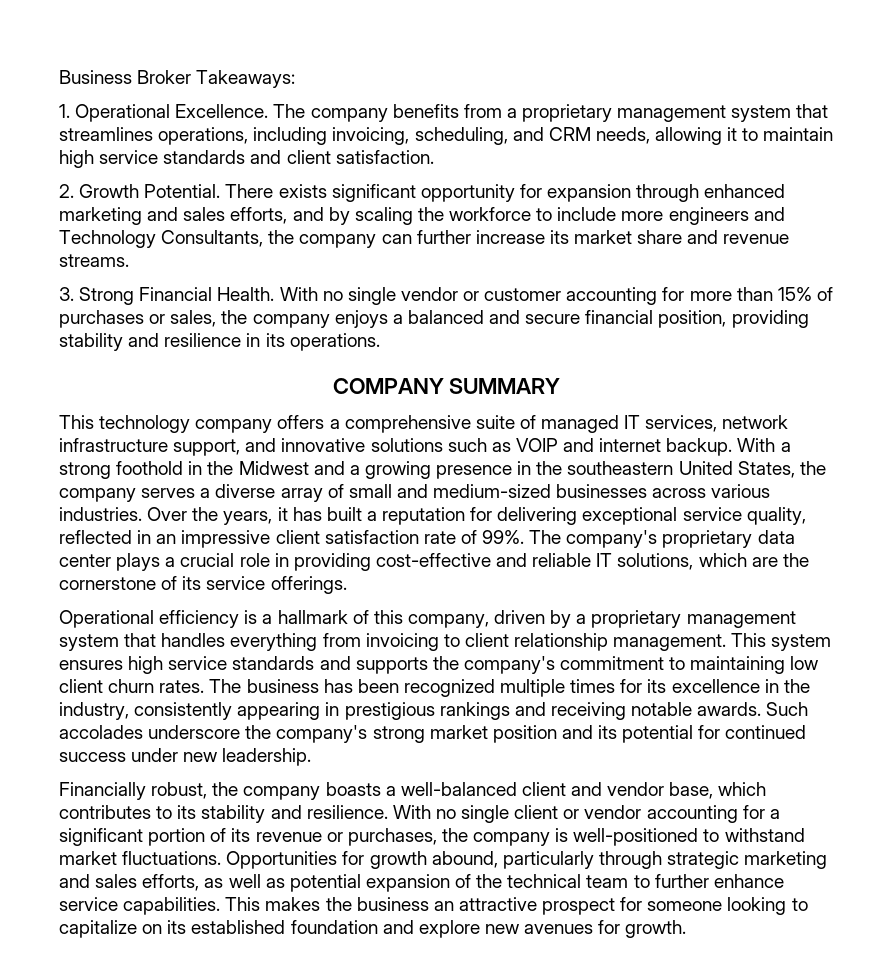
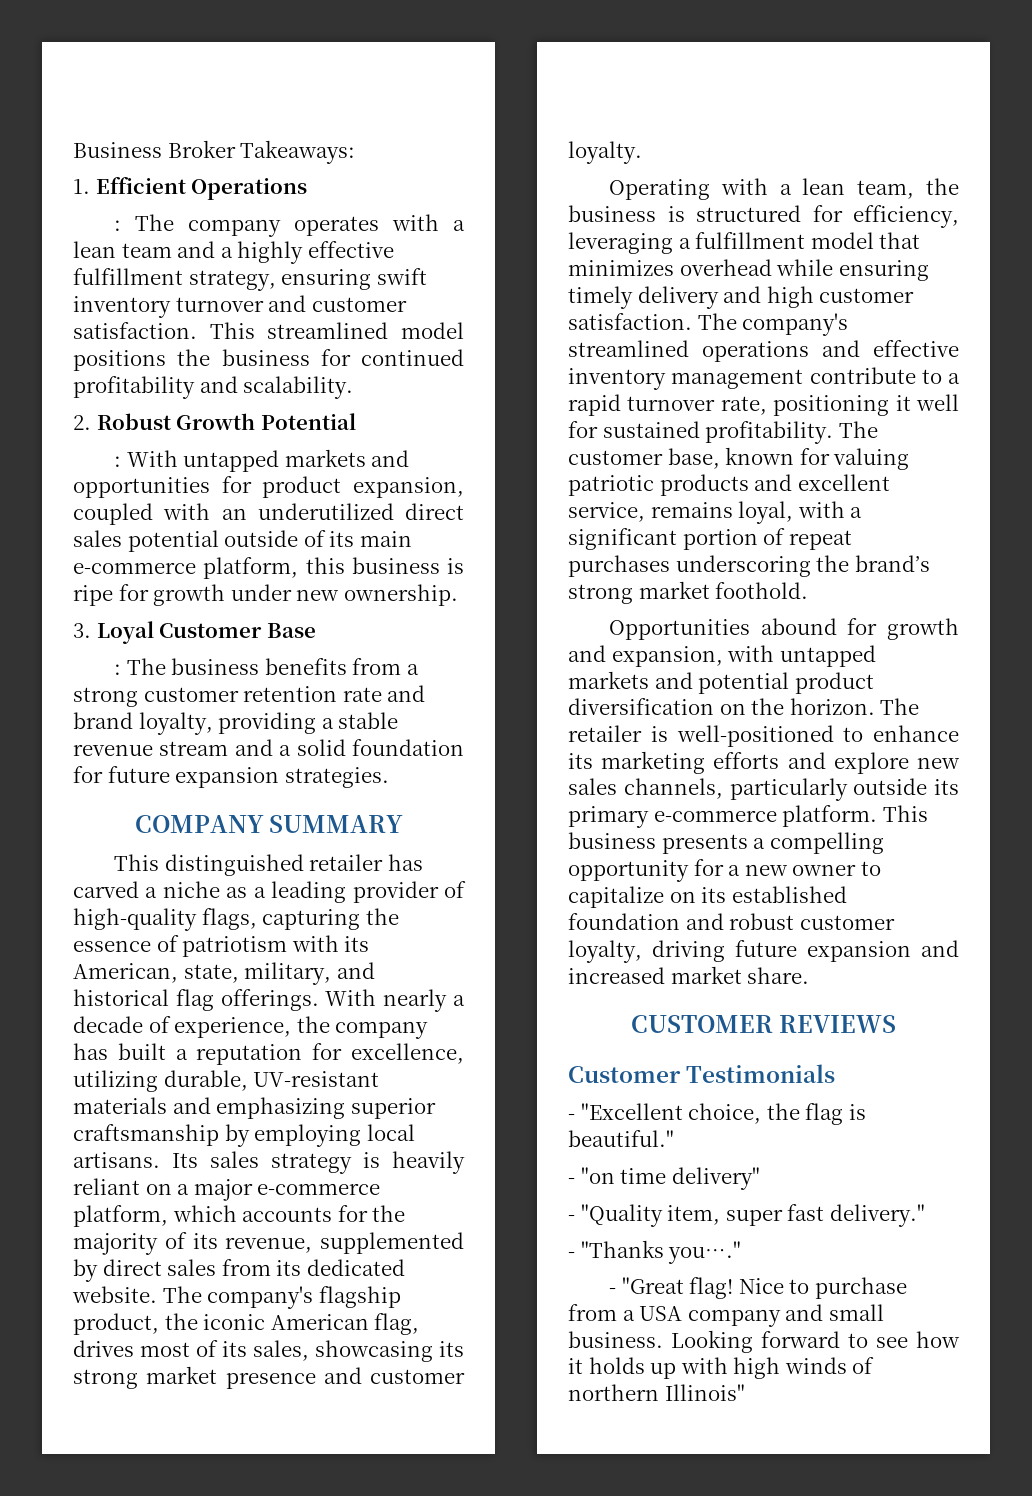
- 1. Operational Excellence. The company benefits from a proprietary management system that streamlines operations, including invoicing, scheduling, and CRM needs, allowing it to maintain high service standards and client satisfaction.
- 2. Growth Potential. There exists significant opportunity for expansion through enhanced marketing and sales efforts, and by scaling the workforce to include more engineers and Technology Consultants, the company can further increase its market share and revenue streams.
- 3. Strong Financial Health. With no single vendor or customer accounting for more than 15% of purchases or sales, the company enjoys a balanced and secure financial position, providing stability and resilience in its operations.
+ 1. Efficient Operations
+ : The company operates with a lean team and a highly effective fulfillment strategy, ensuring swift inventory turnover and customer satisfaction. This streamlined model positions the business for continued profitability and scalability.
+ 2. Robust Growth Potential
+ : With untapped markets and opportunities for product expansion, coupled with an underutilized direct sales potential outside of its main e-commerce platform, this business is ripe for growth under new ownership.
+ 3. Loyal Customer Base
+ : The business benefits from a strong customer retention rate and brand loyalty, providing a stable revenue stream and a solid foundation for future expansion strategies.
  COMPANY SUMMARY
- This technology company offers a comprehensive suite of managed IT services, network infrastructure support, and innovative solutions such as VOIP and internet backup. With a strong foothold in the Midwest and a growing presence in the southeastern United States, the company serves a diverse array of small and medium-sized businesses across various industries. Over the years, it has built a reputation for delivering exceptional service quality, reflected in an impressive client satisfaction rate of 99%. The company's proprietary data center plays a crucial role in providing cost-effective and reliable IT solutions, which are the cornerstone of its service offerings.
- Operational efficiency is a hallmark of this company, driven by a proprietary management system that handles everything from invoicing to client relationship management. This system ensures high service standards and supports the company's commitment to maintaining low client churn rates. The business has been recognized multiple times for its excellence in the industry, consistently appearing in prestigious rankings and receiving notable awards. Such accolades underscore the company's strong market position and its potential for continued success under new leadership.
- Financially robust, the company boasts a well-balanced client and vendor base, which contributes to its stability and resilience. With no single client or vendor accounting for a significant portion of its revenue or purchases, the company is well-positioned to withstand market fluctuations. Opportunities for growth abound, particularly through strategic marketing and sales efforts, as well as potential expansion of the technical team to further enhance service capabilities. This makes the business an attractive prospect for someone looking to capitalize on its established foundation and explore new avenues for growth.
+ This distinguished retailer has carved a niche as a leading provider of high-quality flags, capturing the essence of patriotism with its American, state, military, and historical flag offerings. With nearly a decade of experience, the company has built a reputation for excellence, utilizing durable, UV-resistant materials and emphasizing superior craftsmanship by employing local artisans. Its sales strategy is heavily reliant on a major e-commerce platform, which accounts for the majority of its revenue, supplemented by direct sales from its dedicated website. The company's flagship product, the iconic American flag, drives most of its sales, showcasing its strong market presence and customer loyalty.
+ Operating with a lean team, the business is structured for efficiency, leveraging a fulfillment model that minimizes overhead while ensuring timely delivery and high customer satisfaction. The company's streamlined operations and effective inventory management contribute to a rapid turnover rate, positioning it well for sustained profitability. The customer base, known for valuing patriotic products and excellent service, remains loyal, with a significant portion of repeat purchases underscoring the brand’s strong market foothold.
+ Opportunities abound for growth and expansion, with untapped markets and potential product diversification on the horizon. The retailer is well-positioned to enhance its marketing efforts and explore new sales channels, particularly outside its primary e-commerce platform. This business presents a compelling opportunity for a new owner to capitalize on its established foundation and robust customer loyalty, driving future expansion and increased market share.
+ CUSTOMER REVIEWS
+ Customer Testimonials
+ - "Excellent choice, the flag is beautiful."
+ - "on time delivery"
+ - "Quality item, super fast delivery."
+ - "Thanks you…."
+ - "Great flag! Nice to purchase from a USA company and small business. Looking forward to see how it holds up with high winds of northern Illinois"

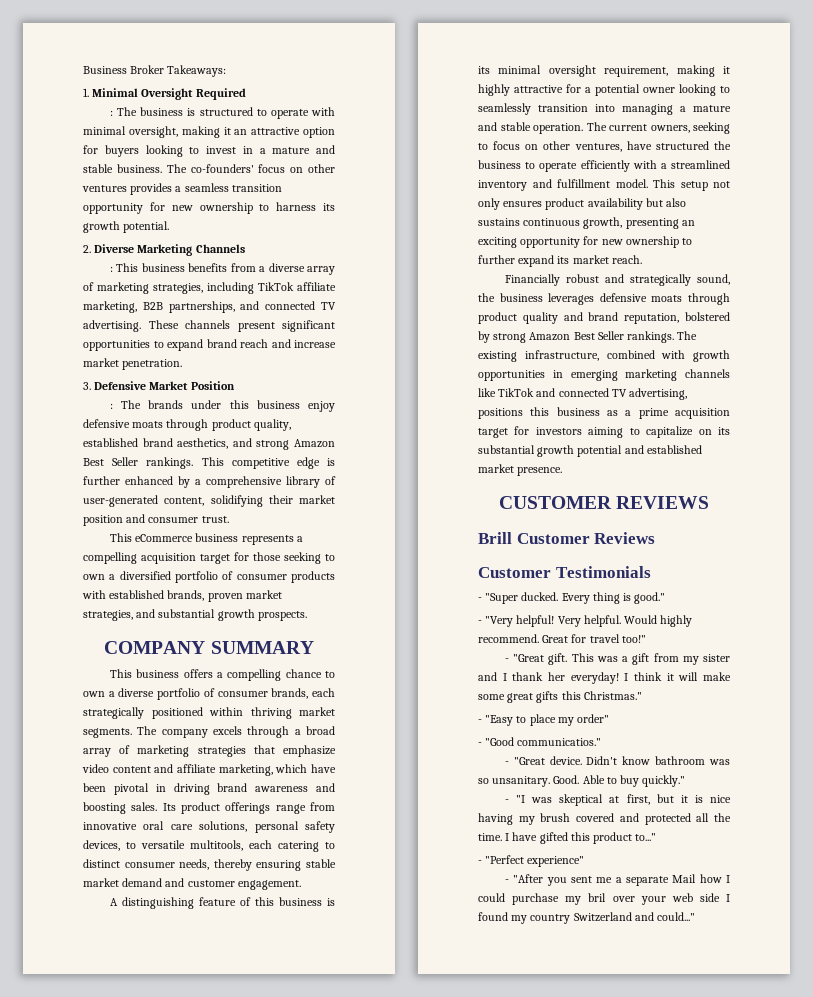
- 1. Efficient Operations
- : The company operates with a lean team and a highly effective fulfillment strategy, ensuring swift inventory turnover and customer satisfaction. This streamlined model positions the business for continued profitability and scalability.
- 2. Robust Growth Potential
- : With untapped markets and opportunities for product expansion, coupled with an underutilized direct sales potential outside of its main e-commerce platform, this business is ripe for growth under new ownership.
- 3. Loyal Customer Base
- : The business benefits from a strong customer retention rate and brand loyalty, providing a stable revenue stream and a solid foundation for future expansion strategies.
+ 1. Minimal Oversight Required
+ : The business is structured to operate with minimal oversight, making it an attractive option for buyers looking to invest in a mature and stable business. The co-founders' focus on other ventures provides a seamless transition opportunity for new ownership to harness its growth potential.
+ 2. Diverse Marketing Channels
+ : This business benefits from a diverse array of marketing strategies, including TikTok affiliate marketing, B2B partnerships, and connected TV advertising. These channels present significant opportunities to expand brand reach and increase market penetration.
+ 3. Defensive Market Position
+ : The brands under this business enjoy defensive moats through product quality, established brand aesthetics, and strong Amazon Best Seller rankings. This competitive edge is further enhanced by a comprehensive library of user-generated content, solidifying their market position and consumer trust.
+ This eCommerce business represents a compelling acquisition target for those seeking to own a diversified portfolio of consumer products with established brands, proven market strategies, and substantial growth prospects.
  COMPANY SUMMARY
- This distinguished retailer has carved a niche as a leading provider of high-quality flags, capturing the essence of patriotism with its American, state, military, and historical flag offerings. With nearly a decade of experience, the company has built a reputation for excellence, utilizing durable, UV-resistant materials and emphasizing superior craftsmanship by employing local artisans. Its sales strategy is heavily reliant on a major e-commerce platform, which accounts for the majority of its revenue, supplemented by direct sales from its dedicated website. The company's flagship product, the iconic American flag, drives most of its sales, showcasing its strong market presence and customer loyalty.
- Operating with a lean team, the business is structured for efficiency, leveraging a fulfillment model that minimizes overhead while ensuring timely delivery and high customer satisfaction. The company's streamlined operations and effective inventory management contribute to a rapid turnover rate, positioning it well for sustained profitability. The customer base, known for valuing patriotic products and excellent service, remains loyal, with a significant portion of repeat purchases underscoring the brand’s strong market foothold.
- Opportunities abound for growth and expansion, with untapped markets and potential product diversification on the horizon. The retailer is well-positioned to enhance its marketing efforts and explore new sales channels, particularly outside its primary e-commerce platform. This business presents a compelling opportunity for a new owner to capitalize on its established foundation and robust customer loyalty, driving future expansion and increased market share.
+ This business offers a compelling chance to own a diverse portfolio of consumer brands, each strategically positioned within thriving market segments. The company excels through a broad array of marketing strategies that emphasize video content and affiliate marketing, which have been pivotal in driving brand awareness and boosting sales. Its product offerings range from innovative oral care solutions, personal safety devices, to versatile multitools, each catering to distinct consumer needs, thereby ensuring stable market demand and customer engagement.
+ A distinguishing feature of this business is its minimal oversight requirement, making it highly attractive for a potential owner looking to seamlessly transition into managing a mature and stable operation. The current owners, seeking to focus on other ventures, have structured the business to operate efficiently with a streamlined inventory and fulfillment model. This setup not only ensures product availability but also sustains continuous growth, presenting an exciting opportunity for new ownership to further expand its market reach.
+ Financially robust and strategically sound, the business leverages defensive moats through product quality and brand reputation, bolstered by strong Amazon Best Seller rankings. The existing infrastructure, combined with growth opportunities in emerging marketing channels like TikTok and connected TV advertising, positions this business as a prime acquisition target for investors aiming to capitalize on its substantial growth potential and established market presence.
+ Brill Customer Reviews
- - "Excellent choice, the flag is beautiful."
- - "on time delivery"
- - "Quality item, super fast delivery."
- - "Thanks you…."
- - "Great flag! Nice to purchase from a USA company and small business. Looking forward to see how it holds up with high winds of northern Illinois"
+ - "Super ducked. Every thing is good."
+ - "Very helpful! Very helpful. Would highly recommend. Great for travel too!"
+ - "Great gift. This was a gift from my sister and I thank her everyday! I think it will make some great gifts this Christmas."
+ - "Easy to place my order"
+ - "Good communicatios."
+ - "Great device. Didn't know bathroom was so unsanitary. Good. Able to buy quickly."
+ - "I was skeptical at first, but it is nice having my brush covered and protected all the time. I have gifted this product to..."
+ - "Perfect experience"
+ - "After you sent me a separate Mail how I could purchase my bril over your web side I found my country Switzerland and could..."

